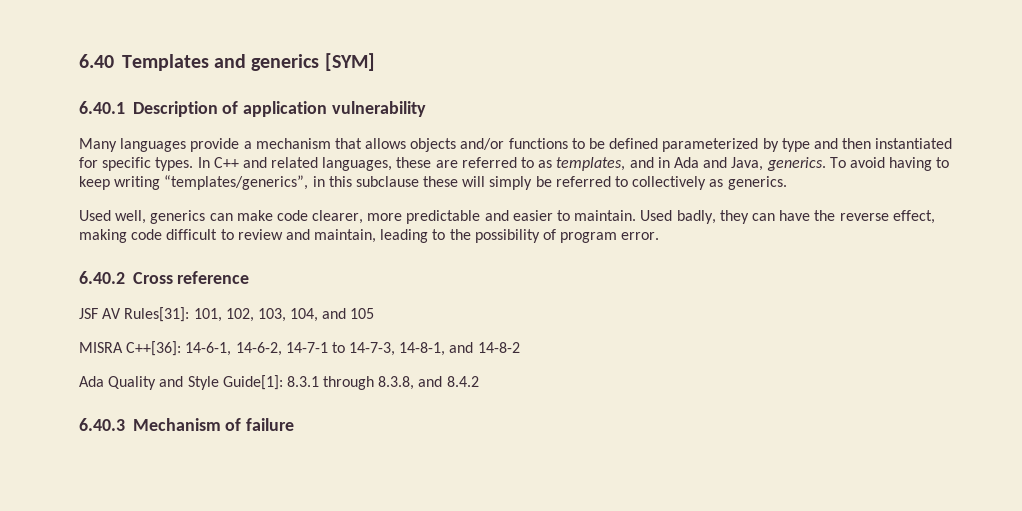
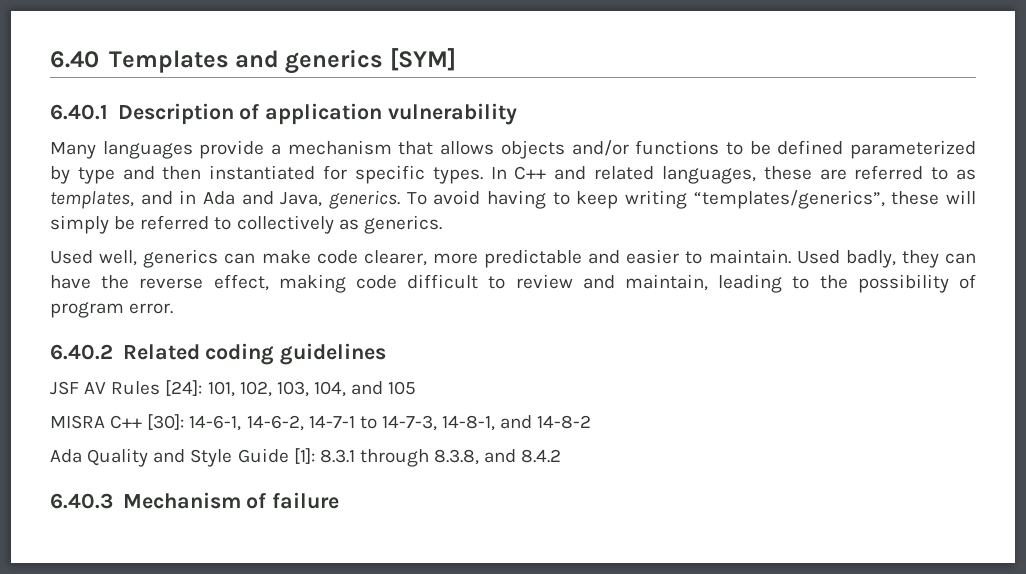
- To avoid having to keep writing “templates/generics”, in this subclause these will simply be referred to collectively as generics.
+ To avoid having to keep writing “templates/generics”, these will simply be referred to collectively as generics.
- 6.40.2 Cross reference
+ 6.40.2 Related coding guidelines
- JSF AV Rules[31]: 101, 102, 103, 104, and 105
+ JSF AV Rules [24]: 101, 102, 103, 104, and 105
- MISRA C++[36]: 14-6-1, 14-6-2, 14-7-1 to 14-7-3, 14-8-1, and 14-8-2
+ MISRA C++ [30]: 14-6-1, 14-6-2, 14-7-1 to 14-7-3, 14-8-1, and 14-8-2
- Ada Quality and Style Guide[1]: 8.3.1 through 8.3.8, and 8.4.2
+ Ada Quality and Style Guide [1]: 8.3.1 through 8.3.8, and 8.4.2

